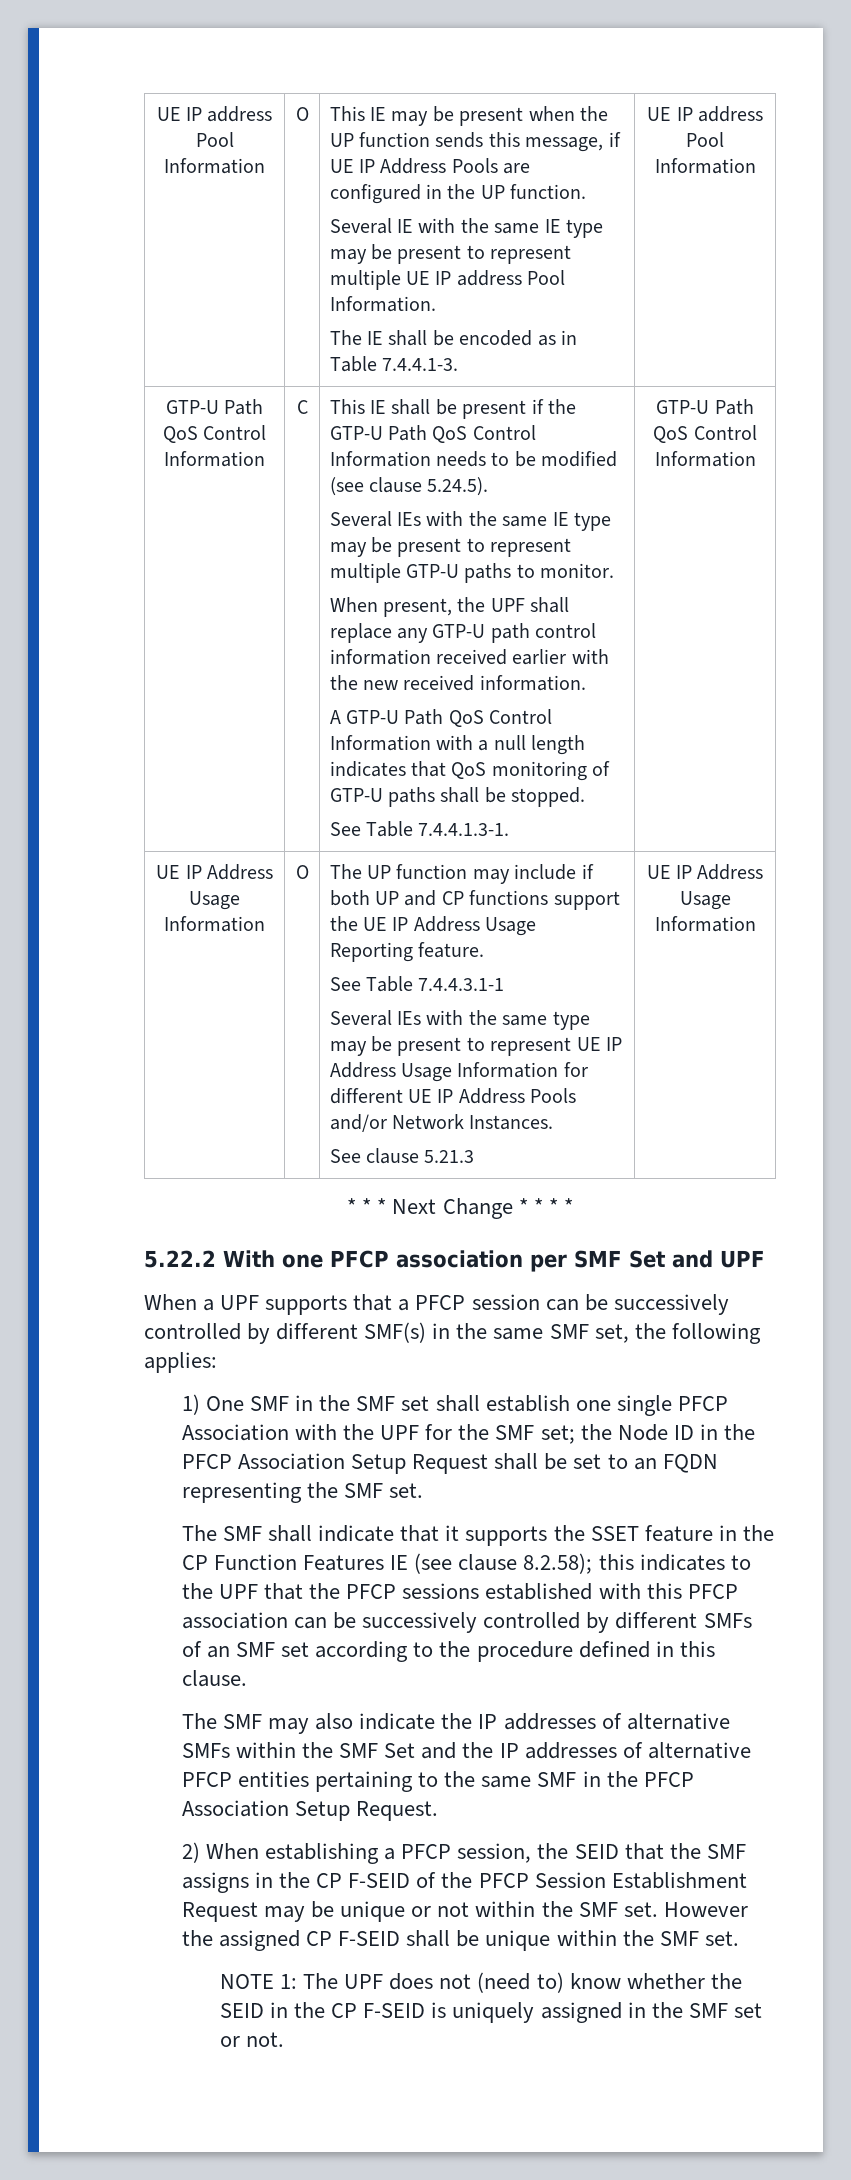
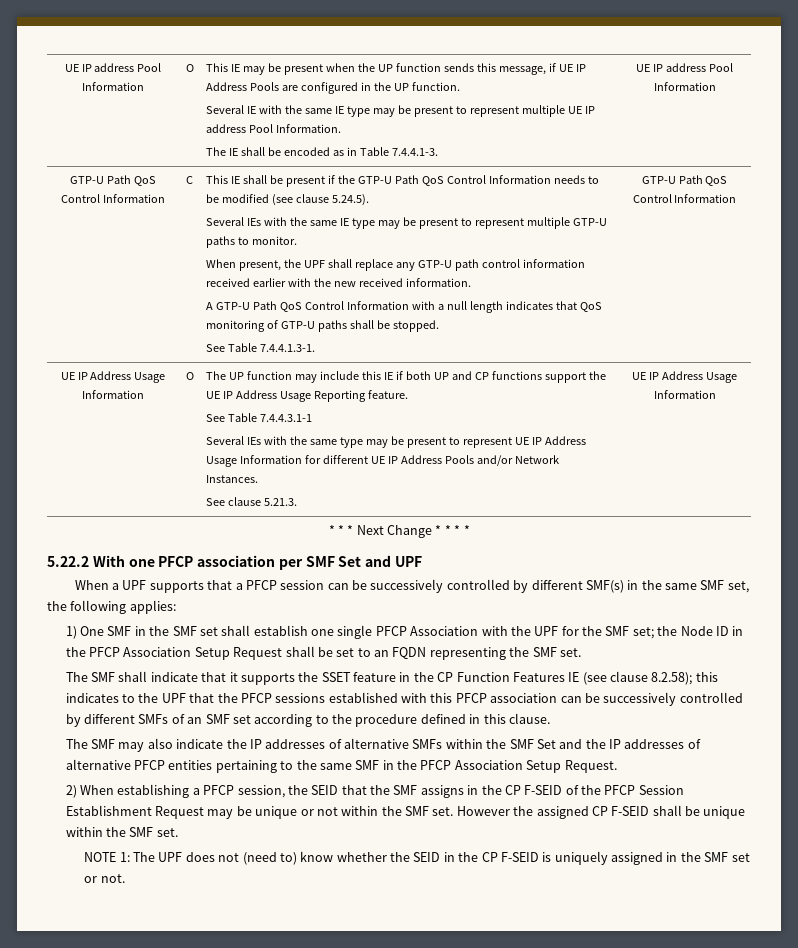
- The UP function may include if both UP and CP functions support the UE IP Address Usage Reporting feature.
+ The UP function may include this IE if both UP and CP functions support the UE IP Address Usage Reporting feature.
- See clause 5.21.3
+ See clause 5.21.3.

